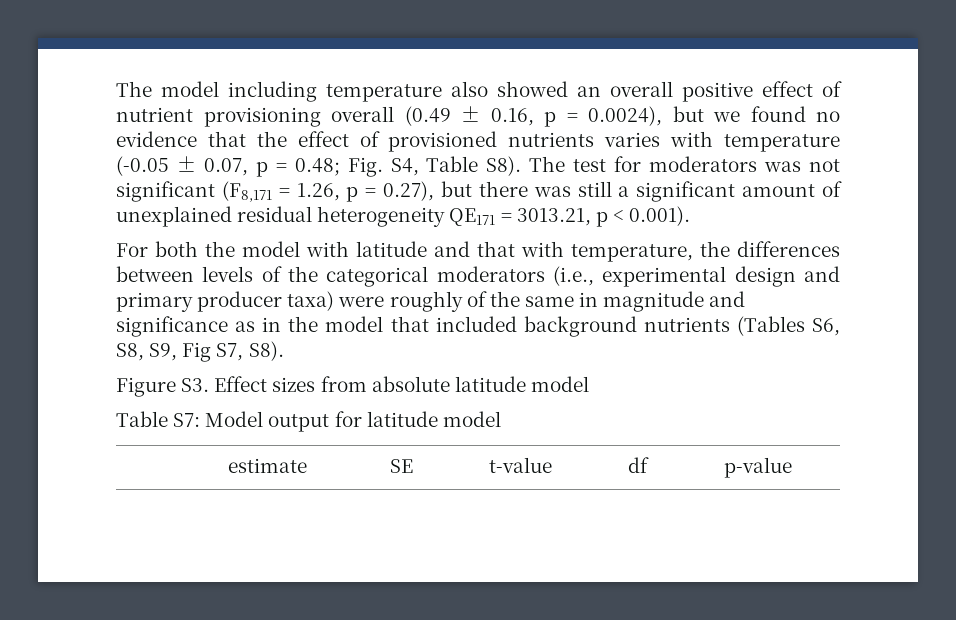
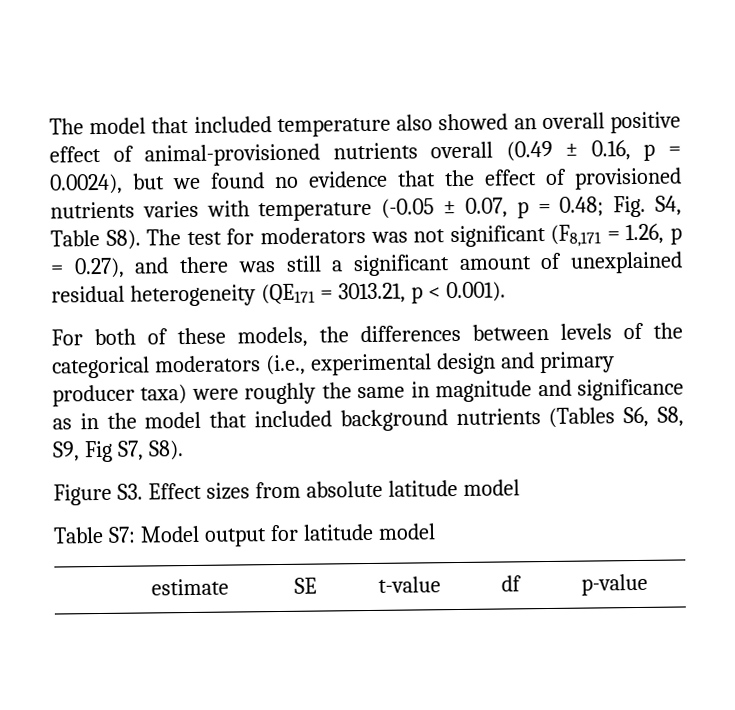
- The model including temperature also showed an overall positive effect of nutrient provisioning overall (0.49 ± 0.16, p = 0.0024), but we found no evidence that the effect of provisioned nutrients varies with temperature (-0.05 ± 0.07, p = 0.48;
+ The model that included temperature also showed an overall positive effect of animal-provisioned nutrients overall (0.49 ± 0.16, p = 0.0024), but we found no evidence that the effect of provisioned nutrients varies with temperature (-0.05 ± 0.07, p = 0.48;
- Fig. S4, Table S8). The test for moderators was not significant (F8,171 = 1.26, p = 0.27), but there was still a significant amount of unexplained residual heterogeneity QE171 = 3013.21, p < 0.001).
+ Fig. S4, Table S8). The test for moderators was not significant (F8,171 = 1.26, p = 0.27), and there was still a significant amount of unexplained residual heterogeneity (QE171 = 3013.21, p < 0.001).
- For both the model with latitude and that with temperature, the differences between levels of the categorical moderators (i.e., experimental design and primary producer taxa) were roughly of the same in magnitude and significance as in the model that included background nutrients (Tables S6, S8, S9, Fig S7, S8).
+ For both of these models, the differences between levels of the categorical moderators (i.e., experimental design and primary producer taxa) were roughly the same in magnitude and significance as in the model that included background nutrients (Tables S6, S8, S9, Fig S7, S8).

